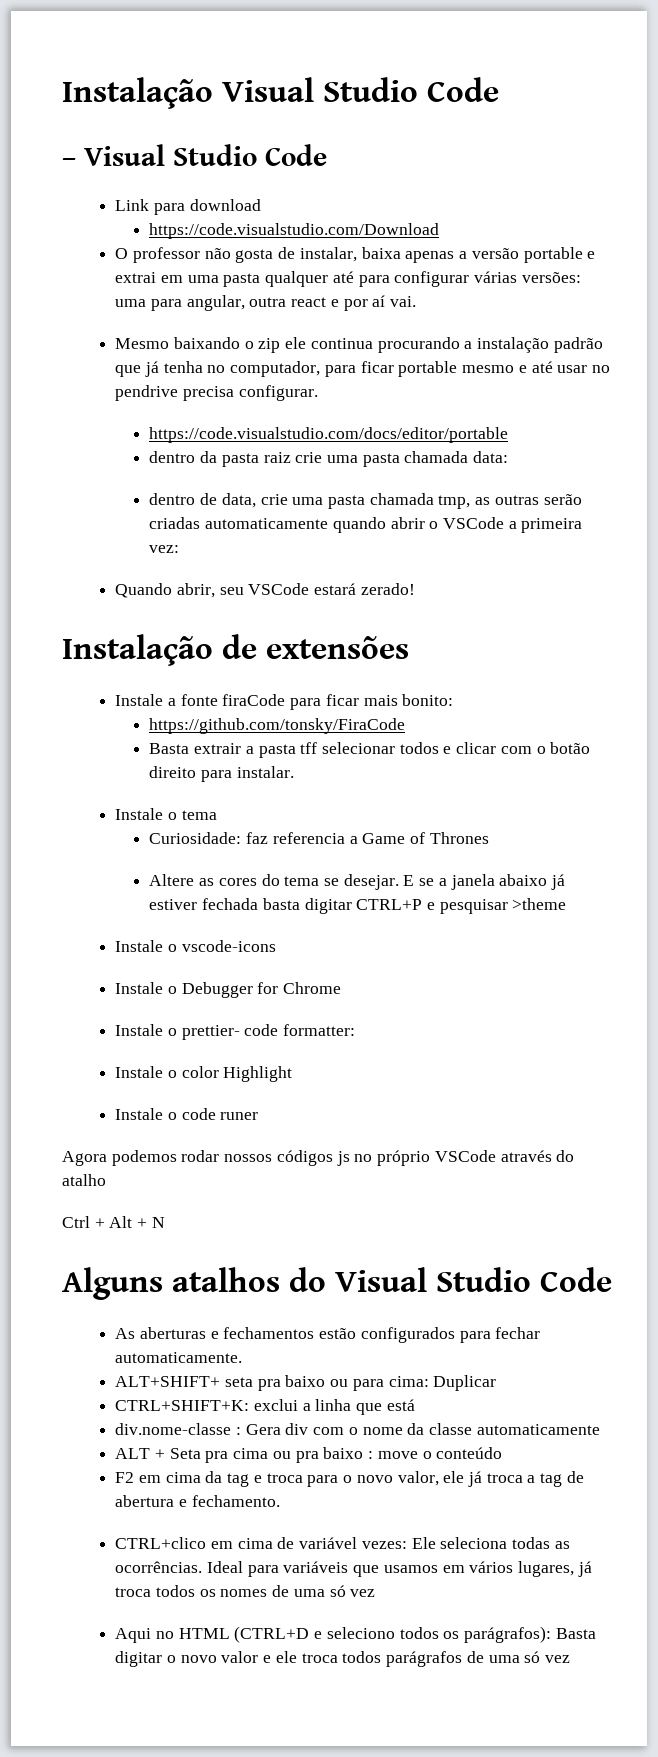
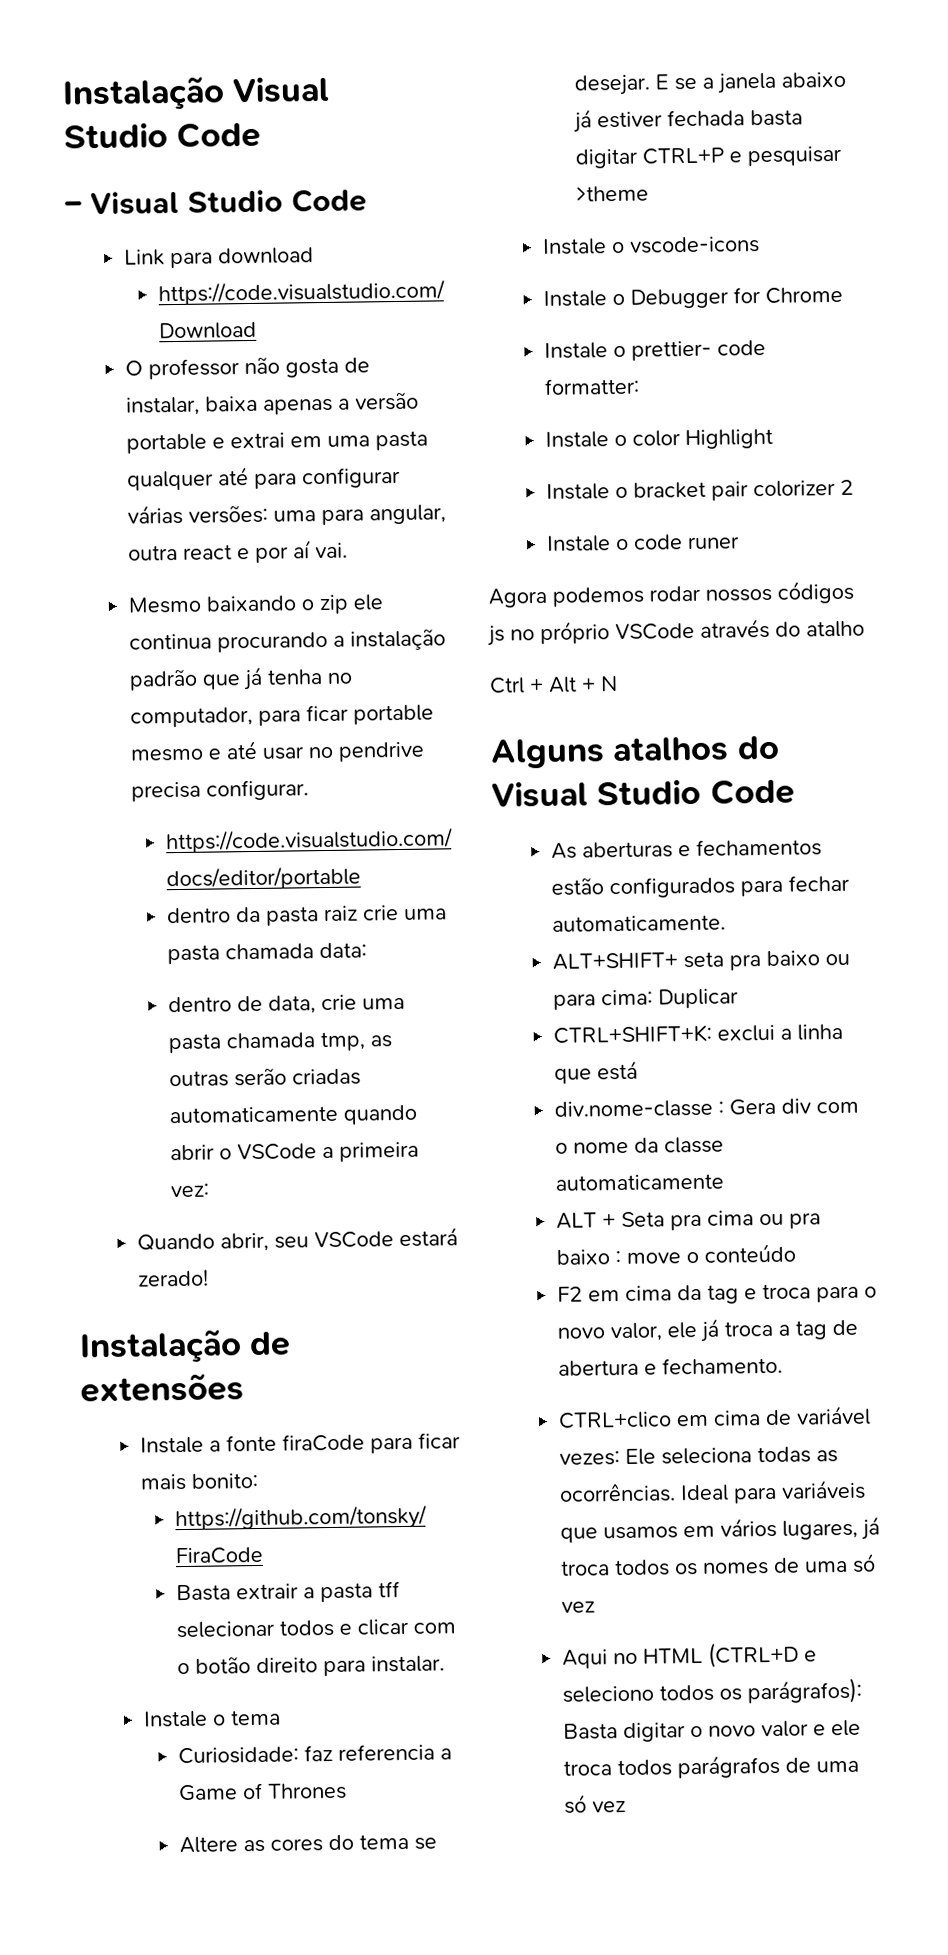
+ Instale o bracket pair colorizer 2

